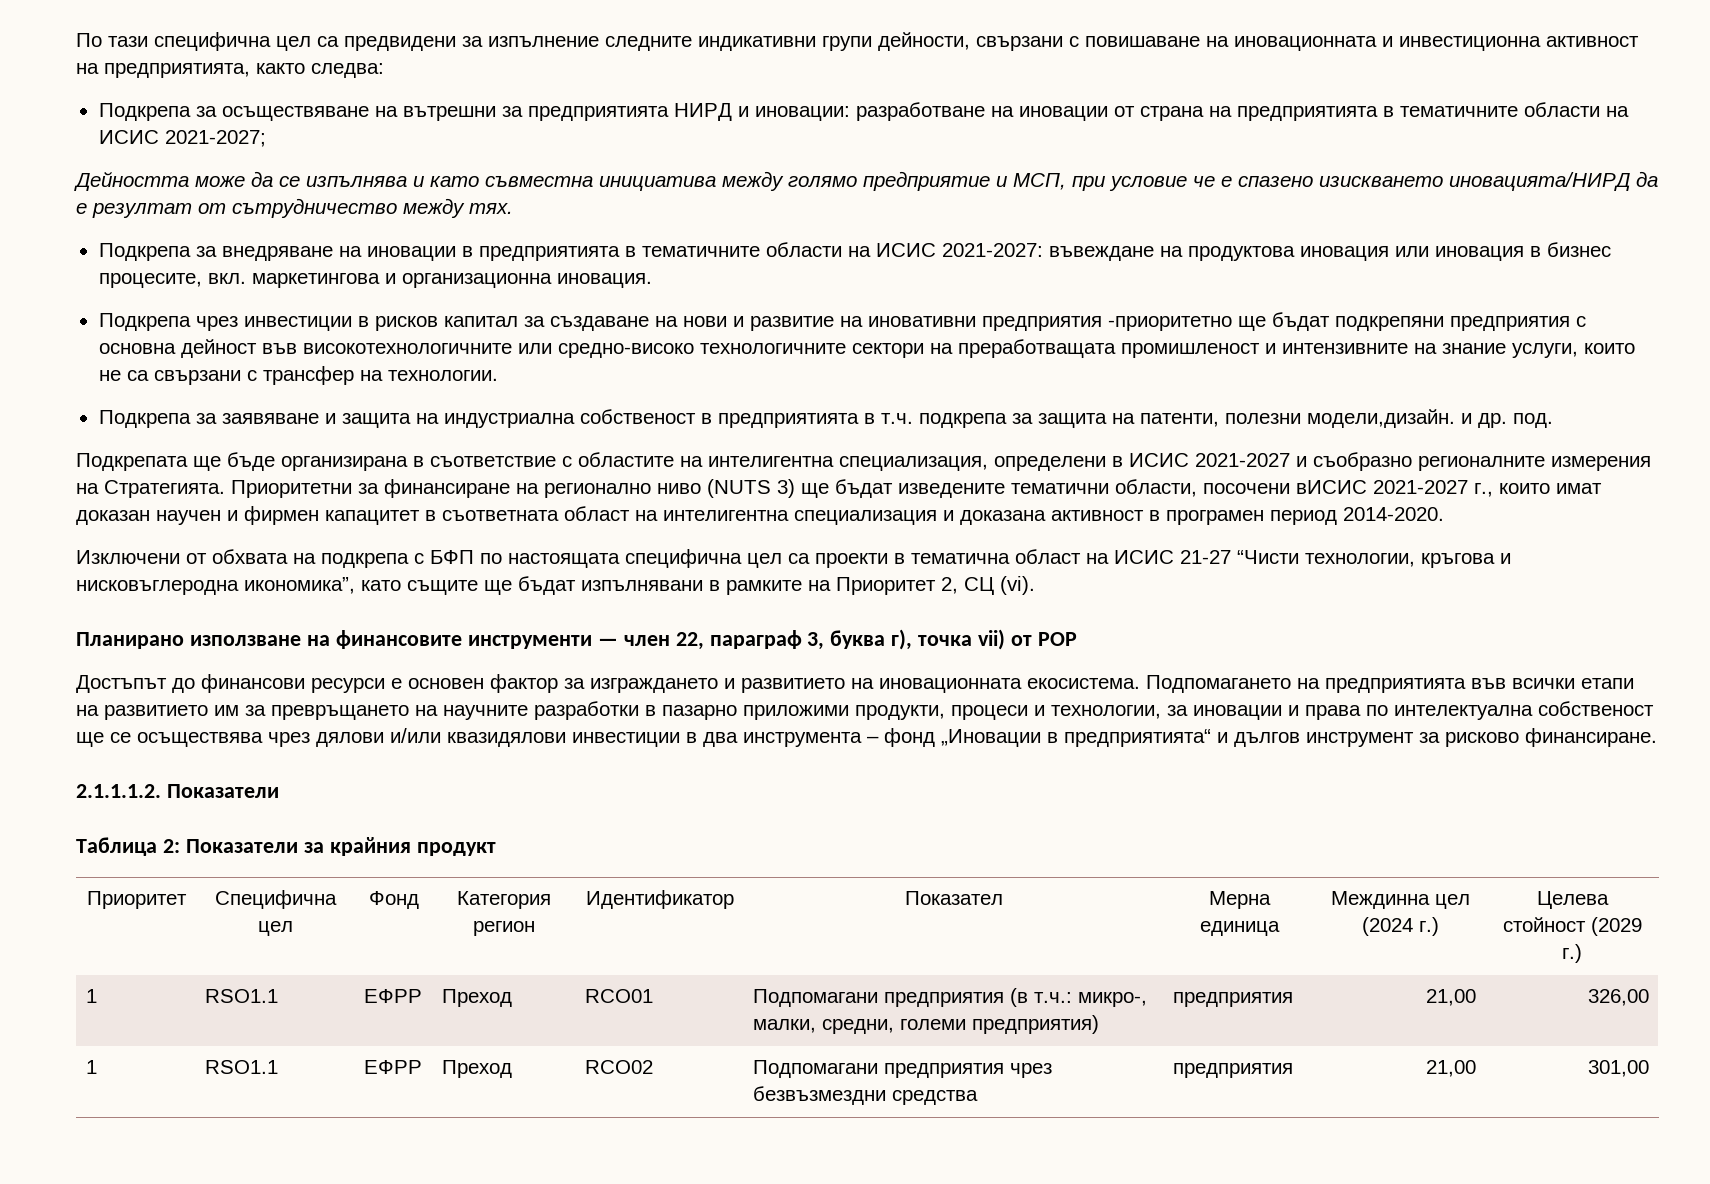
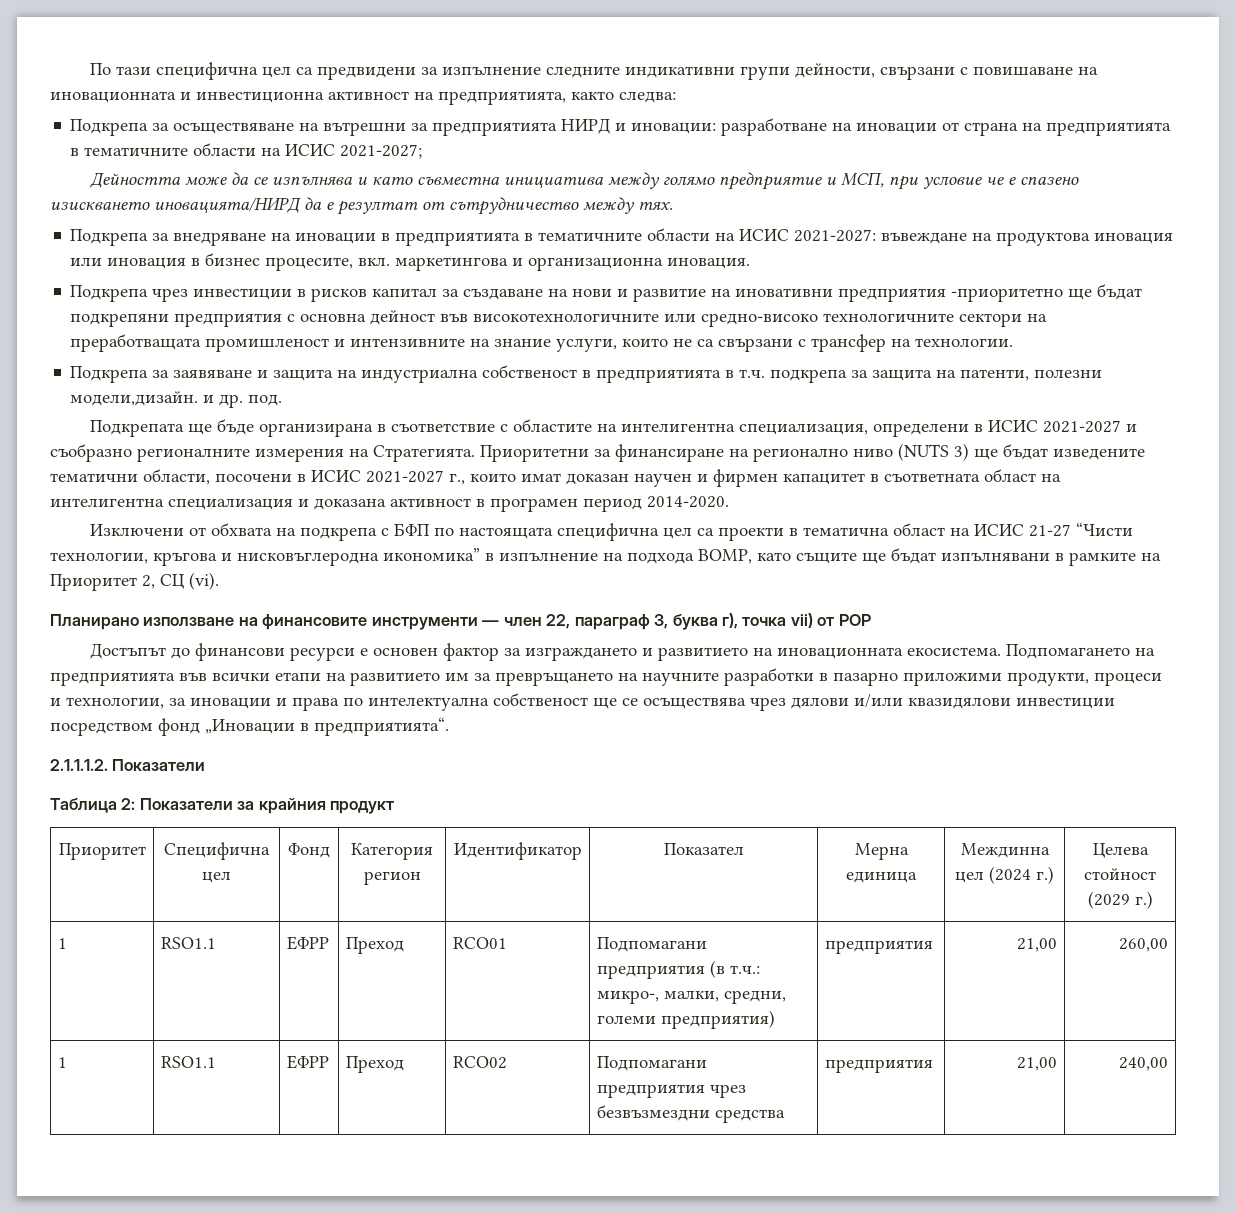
- Приоритетни за финансиране на регионално ниво (NUTS 3) ще бъдат изведените тематични области, посочени вИСИС 2021-2027 г., които имат доказан научен и фирмен капацитет в съответната област на интелигентна специализация и доказана активност в програмен период 2014-2020.
+ Приоритетни за финансиране на регионално ниво (NUTS 3) ще бъдат изведените тематични области, посочени в ИСИС 2021-2027 г., които имат доказан научен и фирмен капацитет в съответната област на интелигентна специализация и доказана активност в програмен период 2014-2020.
- Изключени от обхвата на подкрепа с БФП по настоящата специфична цел са проекти в тематична област на ИСИС 21-27 “Чисти технологии, кръгова и нисковъглеродна икономика”, като същите ще бъдат изпълнявани в рамките на Приоритет 2, СЦ (vi).
+ Изключени от обхвата на подкрепа с БФП по настоящата специфична цел са проекти в тематична област на ИСИС 21-27 “Чисти технологии, кръгова и нисковъглеродна икономика” в изпълнение на подхода ВОМР, като същите ще бъдат изпълнявани в рамките на Приоритет 2, СЦ (vi).
- Подпомагането на предприятията във всички етапи на развитието им за превръщането на научните разработки в пазарно приложими продукти, процеси и технологии, за иновации и права по интелектуална собственост ще се осъществява чрез дялови и/или квазидялови инвестиции в два инструмента – фонд „Иновации в предприятията“ и дългов инструмент за рисково финансиране.
+ Подпомагането на предприятията във всички етапи на развитието им за превръщането на научните разработки в пазарно приложими продукти, процеси и технологии, за иновации и права по интелектуална собственост ще се осъществява чрез дялови и/или квазидялови инвестиции посредством фонд „Иновации в предприятията“.
- 1 | RSO1.1 | ЕФРР | Преход | RCO01 | Подпомагани предприятия (в т.ч.: микро-, малки, средни, големи предприятия) | предприятия | 21,00 | 326,00
+ 1 | RSO1.1 | ЕФРР | Преход | RCO01 | Подпомагани предприятия (в т.ч.: микро-, малки, средни, големи предприятия) | предприятия | 21,00 | 260,00
- 1 | RSO1.1 | ЕФРР | Преход | RCO02 | Подпомагани предприятия чрез безвъзмездни средства | предприятия | 21,00 | 301,00
+ 1 | RSO1.1 | ЕФРР | Преход | RCO02 | Подпомагани предприятия чрез безвъзмездни средства | предприятия | 21,00 | 240,00

